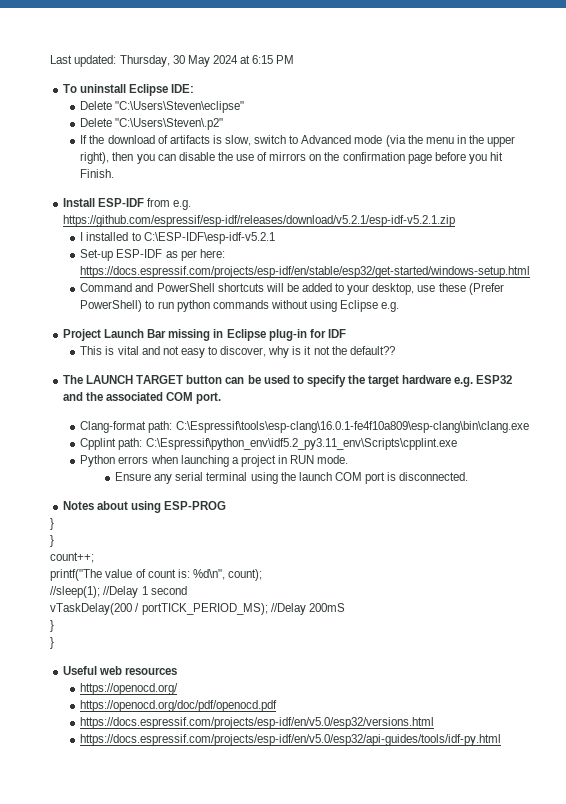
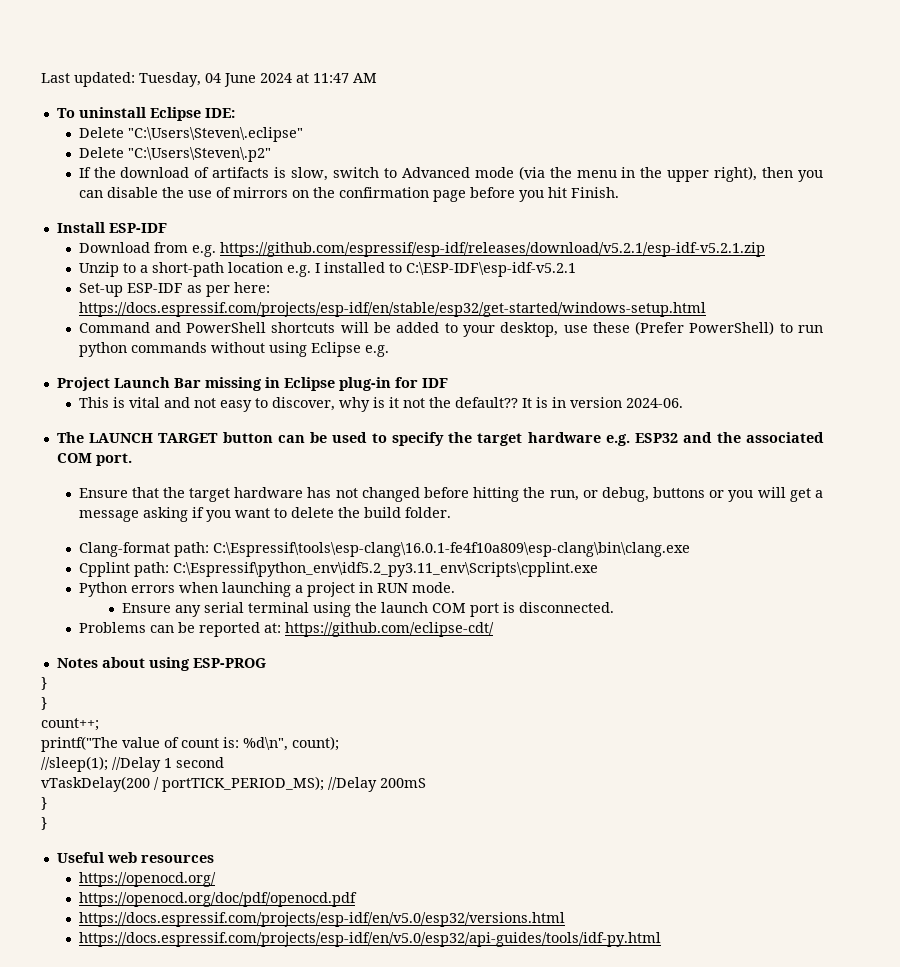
- Last updated: Thursday, 30 May 2024 at 6:15 PM
+ Last updated: Tuesday, 04 June 2024 at 11:47 AM
- Delete "C:\Users\Steven\eclipse"
+ Delete "C:\Users\Steven\.eclipse"
- Install ESP-IDF from e.g. https://github.com/espressif/esp-idf/releases/download/v5.2.1/esp-idf-v5.2.1.zip
+ Install ESP-IDF
+ Download from e.g. https://github.com/espressif/esp-idf/releases/download/v5.2.1/esp-idf-v5.2.1.zip
- I installed to C:\ESP-IDF\esp-idf-v5.2.1
+ Unzip to a short-path location e.g. I installed to C:\ESP-IDF\esp-idf-v5.2.1
+ It is in version 2024-06.
+ Ensure that the target hardware has not changed before hitting the run, or debug, buttons or you will get a message asking if you want to delete the build folder.
+ Problems can be reported at: https://github.com/eclipse-cdt/

